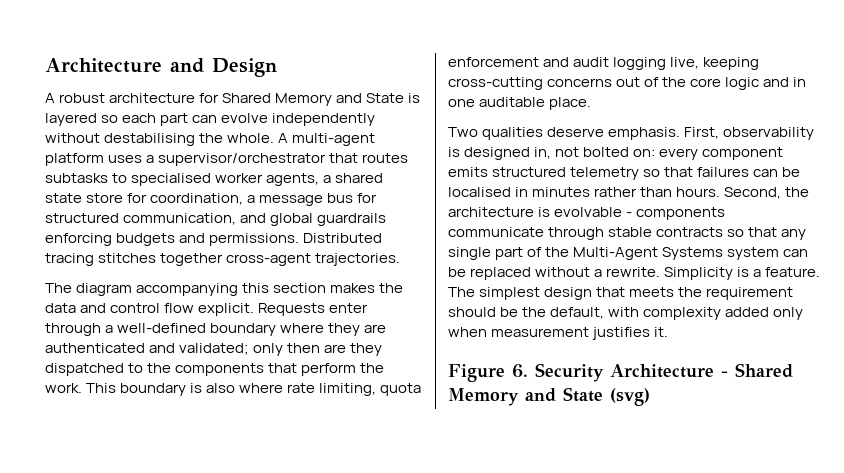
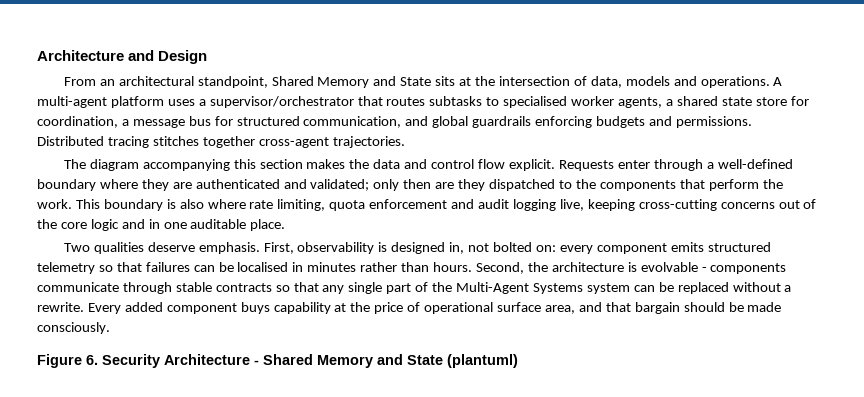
- A robust architecture for Shared Memory and State is layered so each part can evolve independently without destabilising the whole.
+ From an architectural standpoint, Shared Memory and State sits at the intersection of data, models and operations.
- Simplicity is a feature. The simplest design that meets the requirement should be the default, with complexity added only when measurement justifies it.
+ Every added component buys capability at the price of operational surface area, and that bargain should be made consciously.
- Figure 6. Security Architecture - Shared Memory and State (svg)
+ Figure 6. Security Architecture - Shared Memory and State (plantuml)

